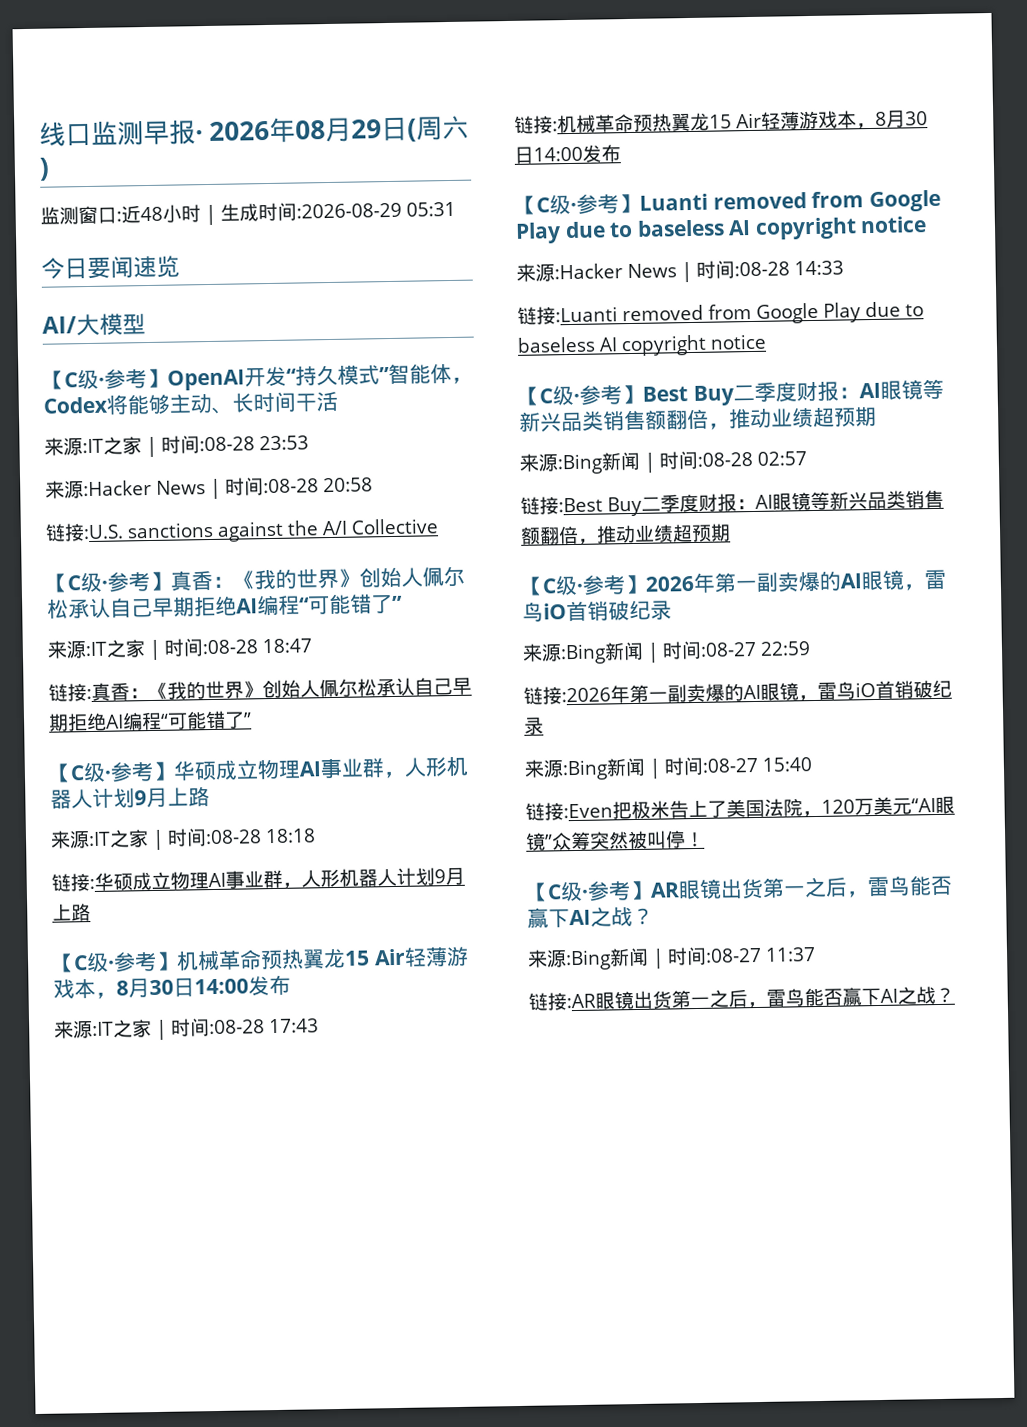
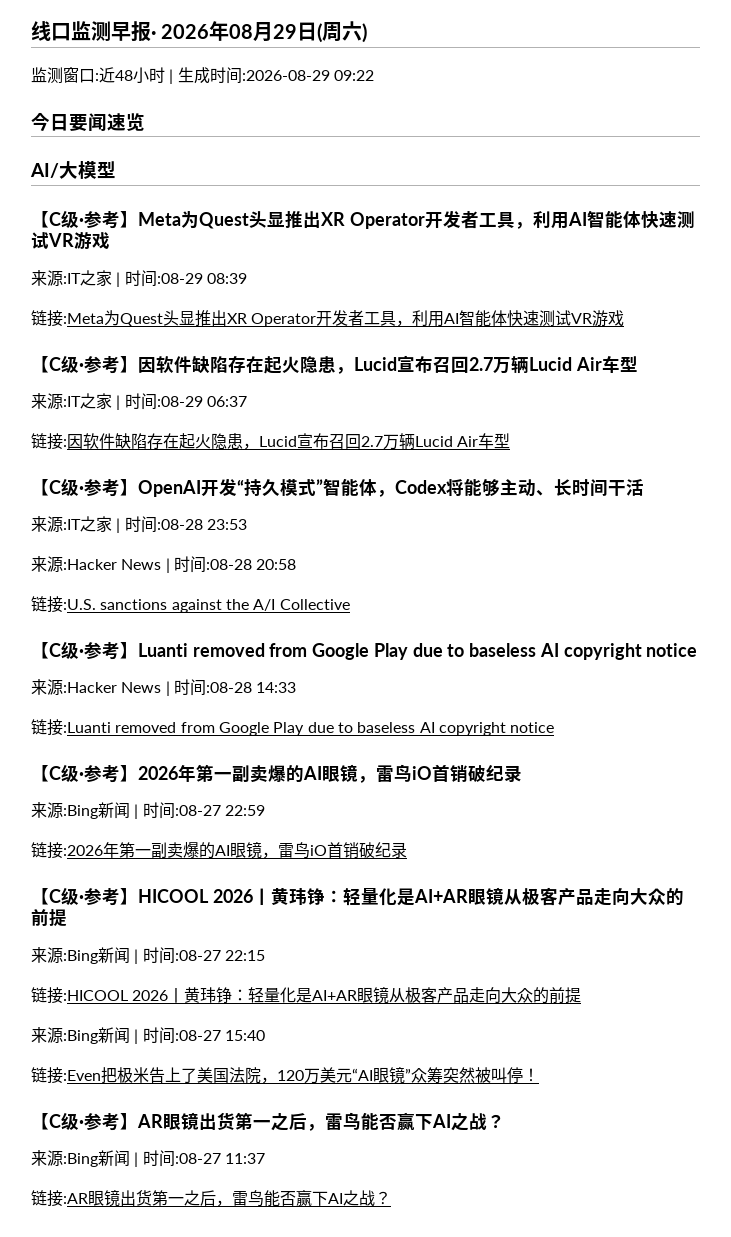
- 监测窗口:近48小时 | 生成时间:2026-08-29 05:31
+ 监测窗口:近48小时 | 生成时间:2026-08-29 09:22
+ 【C级·参考】Meta为Quest头显推出XR Operator开发者工具，利用AI智能体快速测试VR游戏
+ 来源:IT之家 | 时间:08-29 08:39
+ 链接:Meta为Quest头显推出XR Operator开发者工具，利用AI智能体快速测试VR游戏
+ 【C级·参考】因软件缺陷存在起火隐患，Lucid宣布召回2.7万辆Lucid Air车型
+ 来源:IT之家 | 时间:08-29 06:37
+ 链接:因软件缺陷存在起火隐患，Lucid宣布召回2.7万辆Lucid Air车型
- 【C级·参考】真香：《我的世界》创始人佩尔松承认自己早期拒绝AI编程“可能错了”
- 来源:IT之家 | 时间:08-28 18:47
- 链接:真香：《我的世界》创始人佩尔松承认自己早期拒绝AI编程“可能错了”
- 【C级·参考】华硕成立物理AI事业群，人形机器人计划9月上路
- 来源:IT之家 | 时间:08-28 18:18
- 链接:华硕成立物理AI事业群，人形机器人计划9月上路
- 【C级·参考】机械革命预热翼龙15 Air轻薄游戏本，8月30日14:00发布
- 来源:IT之家 | 时间:08-28 17:43
- 链接:机械革命预热翼龙15 Air轻薄游戏本，8月30日14:00发布
- 【C级·参考】Best Buy二季度财报：AI眼镜等新兴品类销售额翻倍，推动业绩超预期
- 来源:Bing新闻 | 时间:08-28 02:57
- 链接:Best Buy二季度财报：AI眼镜等新兴品类销售额翻倍，推动业绩超预期
+ 【C级·参考】HICOOL 2026丨黄玮铮：轻量化是AI+AR眼镜从极客产品走向大众的前提
+ 来源:Bing新闻 | 时间:08-27 22:15
+ 链接:HICOOL 2026丨黄玮铮：轻量化是AI+AR眼镜从极客产品走向大众的前提

